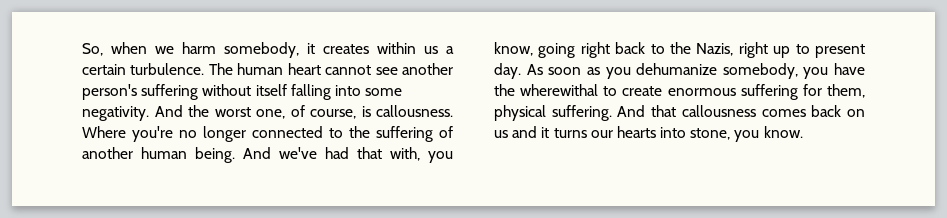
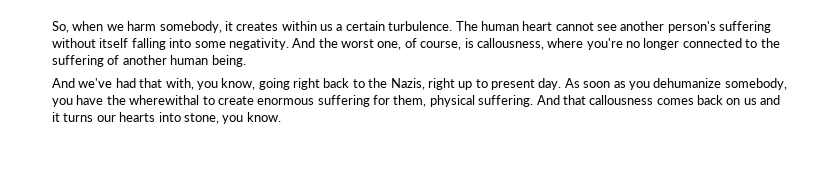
- And the worst one, of course, is callousness. Where you're no longer connected to the suffering of another human being. And we've had that with, you know, going right back to the Nazis, right up to present day.
+ And the worst one, of course, is callousness, where you're no longer connected to the suffering of another human being.
+ And we've had that with, you know, going right back to the Nazis, right up to present day.

